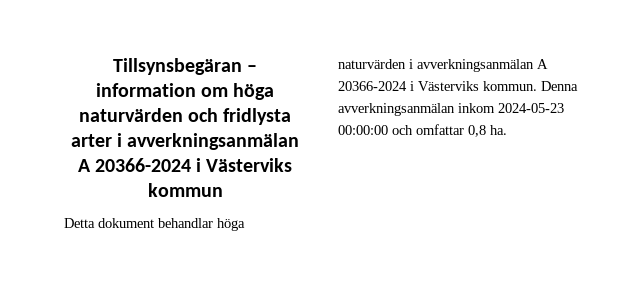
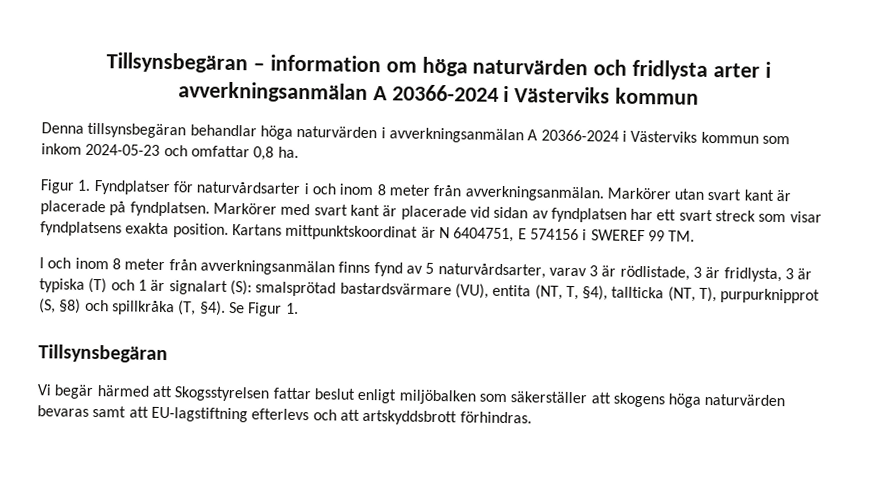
- Detta dokument behandlar höga naturvärden i avverkningsanmälan A 20366-2024 i Västerviks kommun. Denna avverkningsanmälan inkom 2024-05-23 00:00:00 och omfattar 0,8 ha.
+ Denna tillsynsbegäran behandlar höga naturvärden i avverkningsanmälan A 20366-2024 i Västerviks kommun som inkom 2024-05-23 och omfattar 0,8 ha.
+ Figur 1. Fyndplatser för naturvårdsarter i och inom 8 meter från avverkningsanmälan. Markörer utan svart kant är placerade på fyndplatsen. Markörer med svart kant är placerade vid sidan av fyndplatsen har ett svart streck som visar fyndplatsens exakta position. Kartans mittpunktskoordinat är N 6404751, E 574156 i SWEREF 99 TM.
+ I och inom 8 meter från avverkningsanmälan finns fynd av 5 naturvårdsarter, varav 3 är rödlistade, 3 är fridlysta, 3 är typiska (T) och 1 är signalart (S): smalsprötad bastardsvärmare (VU), entita (NT, T, §4), tallticka (NT, T), purpurknipprot (S, §8) och spillkråka (T, §4). Se Figur 1.
+ Tillsynsbegäran
+ Vi begär härmed att Skogsstyrelsen fattar beslut enligt miljöbalken som säkerställer att skogens höga naturvärden bevaras samt att EU-lagstiftning efterlevs och att artskyddsbrott förhindras.

